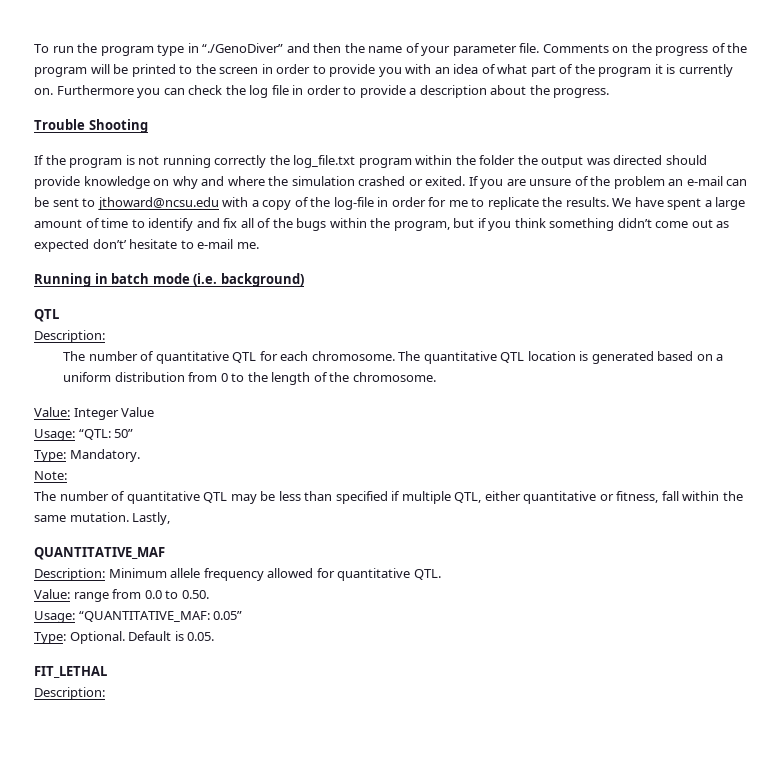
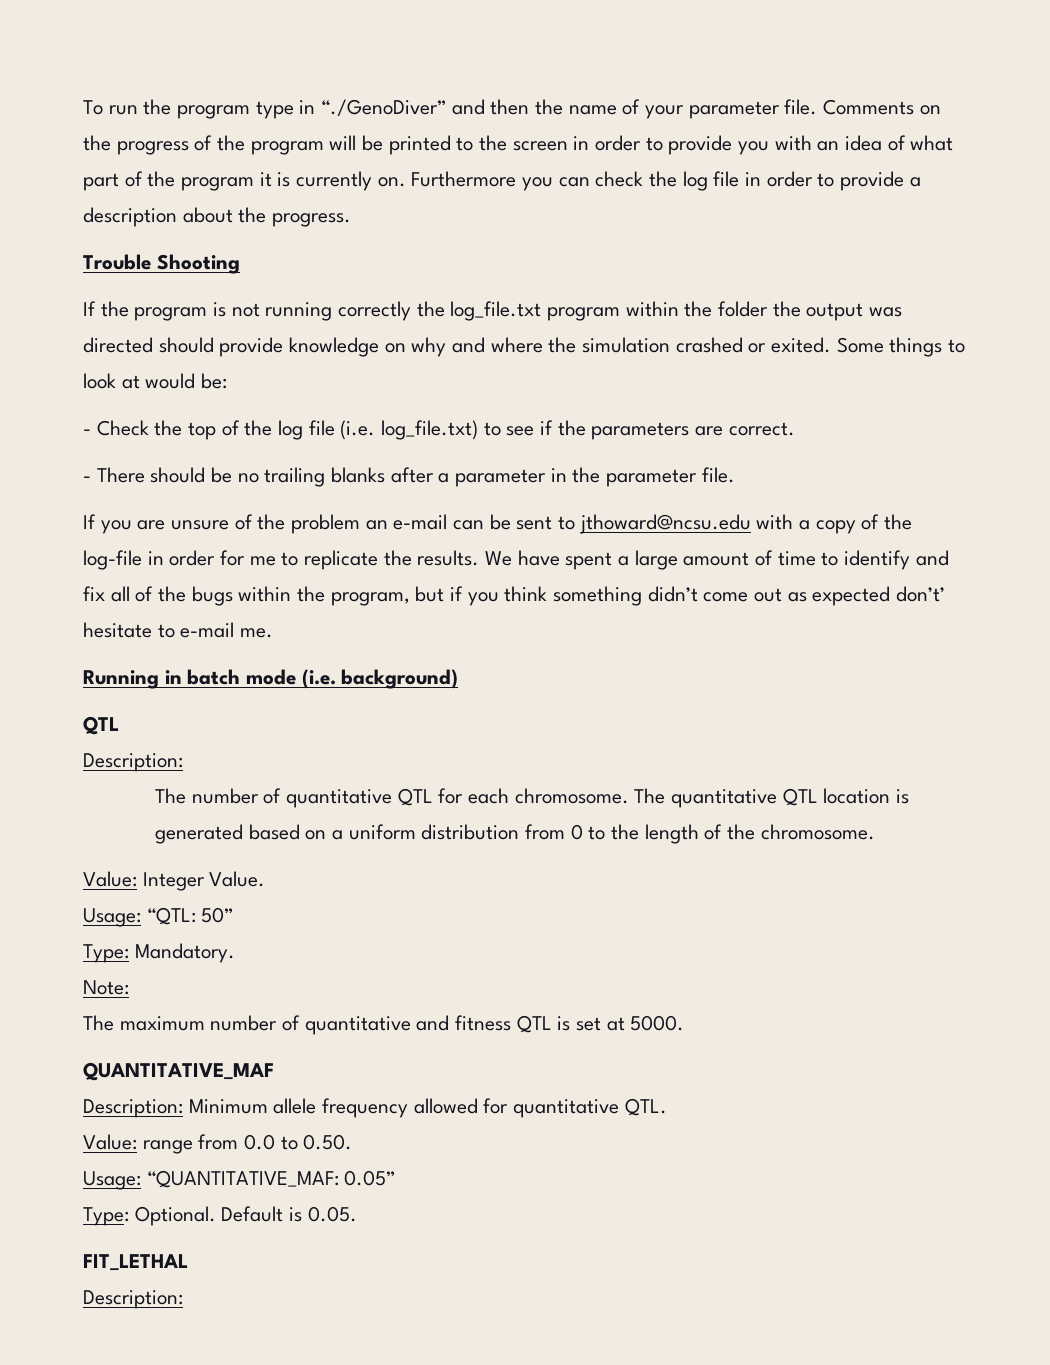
- If the program is not running correctly the log_file.txt program within the folder the output was directed should provide knowledge on why and where the simulation crashed or exited. If you are unsure of the problem an e-mail can be sent to jthoward@ncsu.edu with a copy of the log-file in order for me to replicate the results.
+ If the program is not running correctly the log_file.txt program within the folder the output was directed should provide knowledge on why and where the simulation crashed or exited. Some things to look at would be:
+ - Check the top of the log file (i.e. log_file.txt) to see if the parameters are correct.
+ - There should be no trailing blanks after a parameter in the parameter file.
+ If you are unsure of the problem an e-mail can be sent to jthoward@ncsu.edu with a copy of the log-file in order for me to replicate the results.
- Value: Integer Value
+ Value: Integer Value.
- The number of quantitative QTL may be less than specified if multiple QTL, either quantitative or fitness, fall within the same mutation. Lastly,
+ The maximum number of quantitative and fitness QTL is set at 5000.

